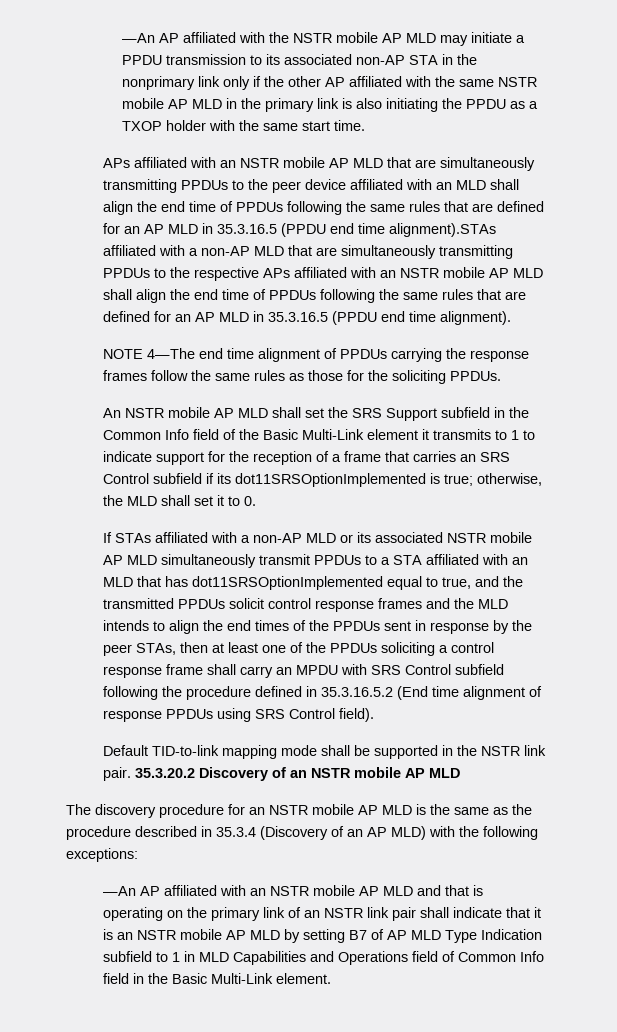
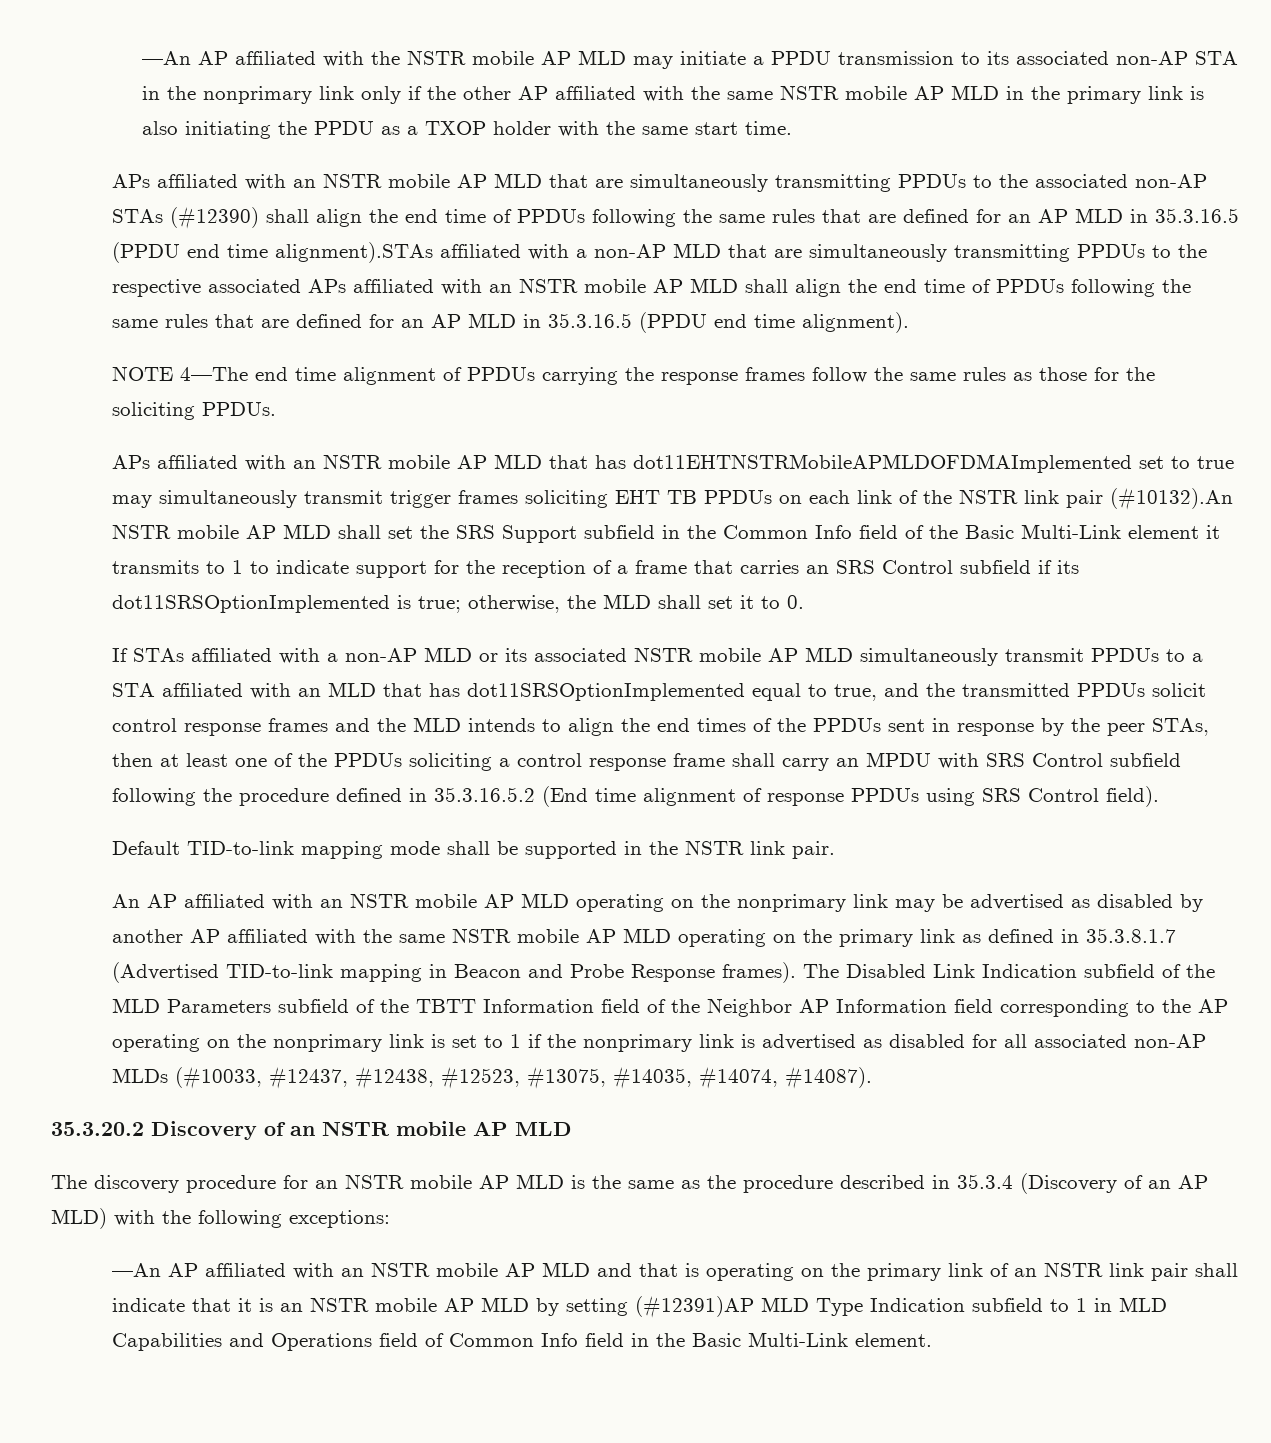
- APs affiliated with an NSTR mobile AP MLD that are simultaneously transmitting PPDUs to the peer device affiliated with an MLD shall align the end time of PPDUs following the same rules that are defined for an AP MLD in 35.3.16.5 (PPDU end time alignment).STAs affiliated with a non-AP MLD that are simultaneously transmitting PPDUs to the respective APs affiliated with an NSTR mobile AP MLD shall align the end time of PPDUs following the same rules that are defined for an AP MLD in 35.3.16.5 (PPDU end time alignment).
+ APs affiliated with an NSTR mobile AP MLD that are simultaneously transmitting PPDUs to the associated non-AP STAs (#12390) shall align the end time of PPDUs following the same rules that are defined for an AP MLD in 35.3.16.5 (PPDU end time alignment).STAs affiliated with a non-AP MLD that are simultaneously transmitting PPDUs to the respective associated APs affiliated with an NSTR mobile AP MLD shall align the end time of PPDUs following the same rules that are defined for an AP MLD in 35.3.16.5 (PPDU end time alignment).
- An NSTR mobile AP MLD shall set the SRS Support subfield in the Common Info field of the Basic Multi-Link element it transmits to 1 to indicate support for the reception of a frame that carries an SRS Control subfield if its dot11SRSOptionImplemented is true; otherwise, the MLD shall set it to 0.
+ APs affiliated with an NSTR mobile AP MLD that has dot11EHTNSTRMobileAPMLDOFDMAImplemented set to true may simultaneously transmit trigger frames soliciting EHT TB PPDUs on each link of the NSTR link pair (#10132).An NSTR mobile AP MLD shall set the SRS Support subfield in the Common Info field of the Basic Multi-Link element it transmits to 1 to indicate support for the reception of a frame that carries an SRS Control subfield if its dot11SRSOptionImplemented is true; otherwise, the MLD shall set it to 0.
- Default TID-to-link mapping mode shall be supported in the NSTR link pair. 35.3.20.2 Discovery of an NSTR mobile AP MLD
+ Default TID-to-link mapping mode shall be supported in the NSTR link pair.
+ An AP affiliated with an NSTR mobile AP MLD operating on the nonprimary link may be advertised as disabled by another AP affiliated with the same NSTR mobile AP MLD operating on the primary link as defined in 35.3.8.1.7 (Advertised TID-to-link mapping in Beacon and Probe Response frames). The Disabled Link Indication subfield of the MLD Parameters subfield of the TBTT Information field of the Neighbor AP Information field corresponding to the AP operating on the nonprimary link is set to 1 if the nonprimary link is advertised as disabled for all associated non-AP MLDs (#10033, #12437, #12438, #12523, #13075, #14035, #14074, #14087).
+ 35.3.20.2 Discovery of an NSTR mobile AP MLD
- —An AP affiliated with an NSTR mobile AP MLD and that is operating on the primary link of an NSTR link pair shall indicate that it is an NSTR mobile AP MLD by setting B7 of AP MLD Type Indication subfield to 1 in MLD Capabilities and Operations field of Common Info field in the Basic Multi-Link element.
+ —An AP affiliated with an NSTR mobile AP MLD and that is operating on the primary link of an NSTR link pair shall indicate that it is an NSTR mobile AP MLD by setting (#12391)AP MLD Type Indication subfield to 1 in MLD Capabilities and Operations field of Common Info field in the Basic Multi-Link element.

